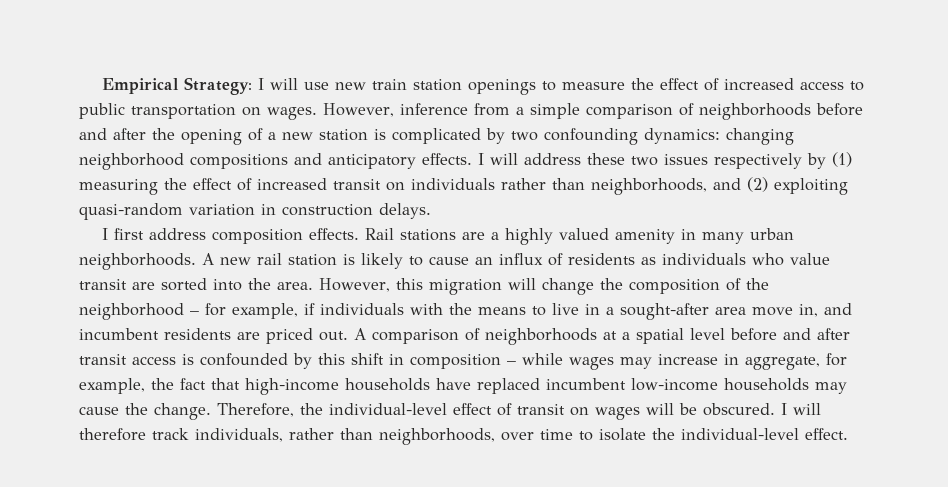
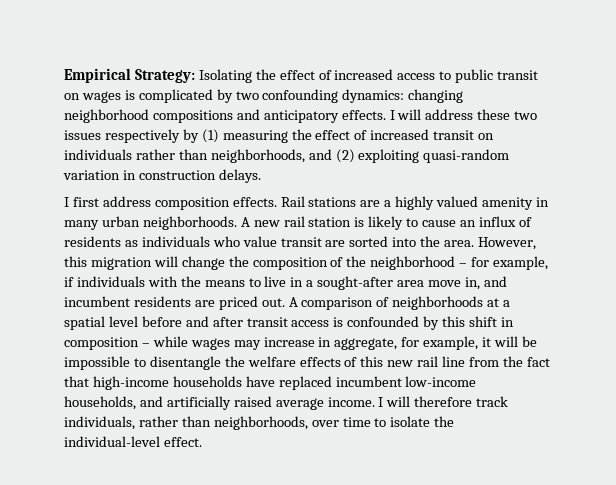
- Empirical Strategy: I will use new train station openings to measure the effect of increased access to public transportation on wages. However, inference from a simple comparison of neighborhoods before and after the opening of a new station is complicated by two confounding dynamics: changing neighborhood compositions and anticipatory effects.
+ Empirical Strategy: Isolating the effect of increased access to public transit on wages is complicated by two confounding dynamics: changing neighborhood compositions and anticipatory effects.
- A comparison of neighborhoods at a spatial level before and after transit access is confounded by this shift in composition – while wages may increase in aggregate, for example, the fact that high-income households have replaced incumbent low-income households may cause the change. Therefore, the individual-level effect of transit on wages will be obscured.
+ A comparison of neighborhoods at a spatial level before and after transit access is confounded by this shift in composition – while wages may increase in aggregate, for example, it will be impossible to disentangle the welfare effects of this new rail line from the fact that high-income households have replaced incumbent low-income households, and artificially raised average income.

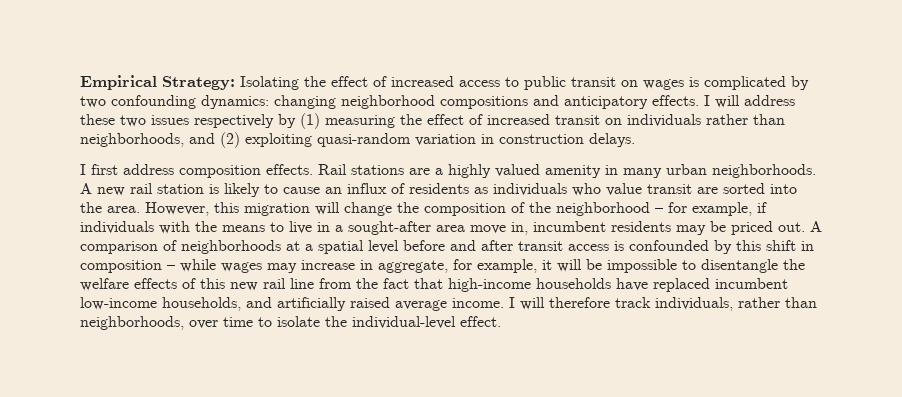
- However, this migration will change the composition of the neighborhood – for example, if individuals with the means to live in a sought-after area move in, and incumbent residents are priced out.
+ However, this migration will change the composition of the neighborhood – for example, if individuals with the means to live in a sought-after area move in, incumbent residents may be priced out.

